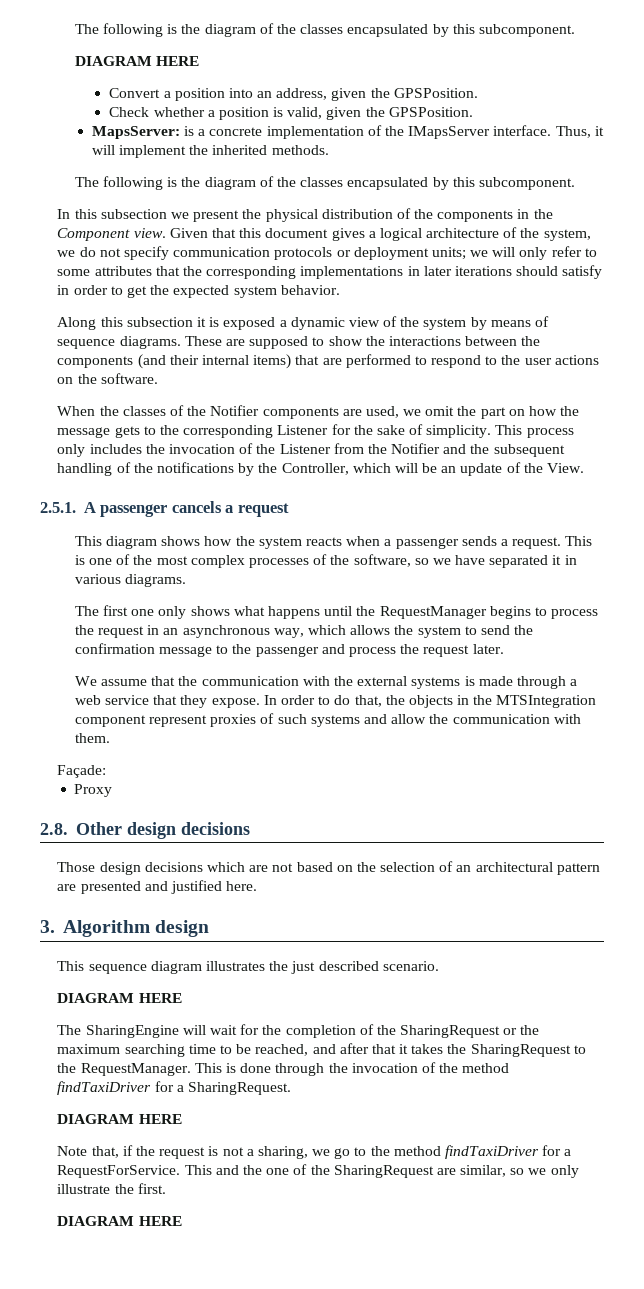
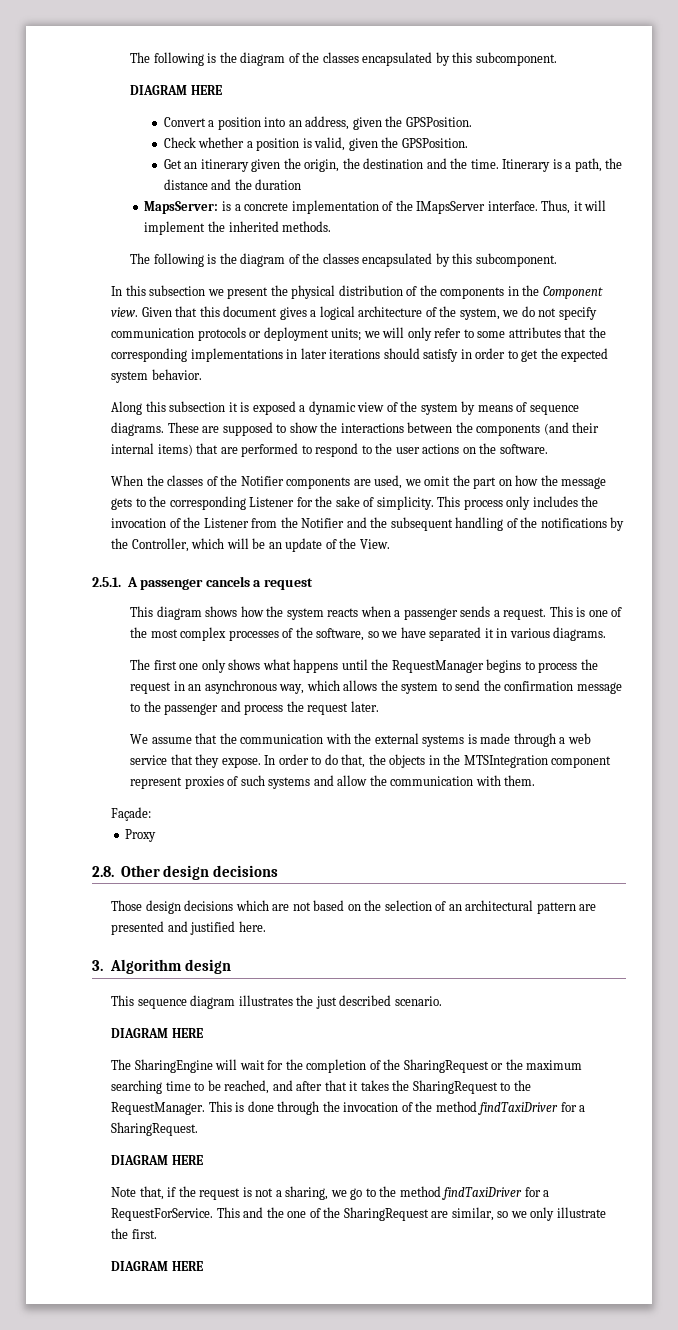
+ Get an itinerary given the origin, the destination and the time. Itinerary is a path, the distance and the duration

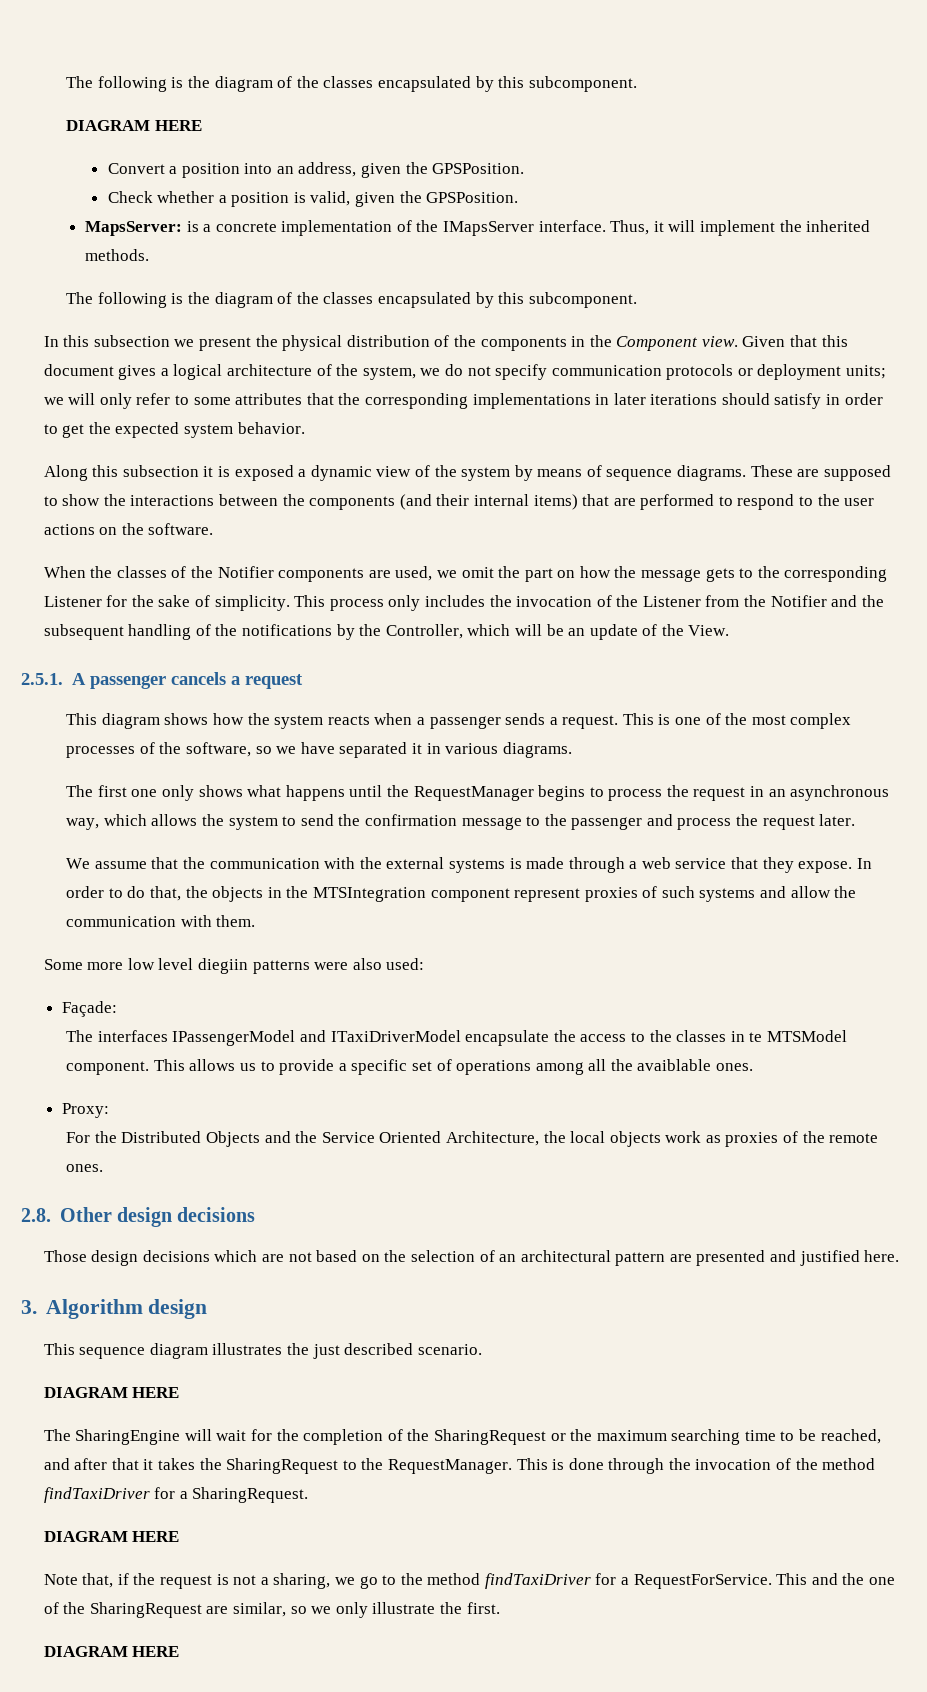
- Get an itinerary given the origin, the destination and the time. Itinerary is a path, the distance and the duration
+ Some more low level diegiin patterns were also used:
  Façade:
- Proxy
+ The interfaces IPassengerModel and ITaxiDriverModel encapsulate the access to the classes in te MTSModel component. This allows us to provide a specific set of operations among all the avaiblable ones.
+ Proxy:
+ For the Distributed Objects and the Service Oriented Architecture, the local objects work as proxies of the remote ones.

